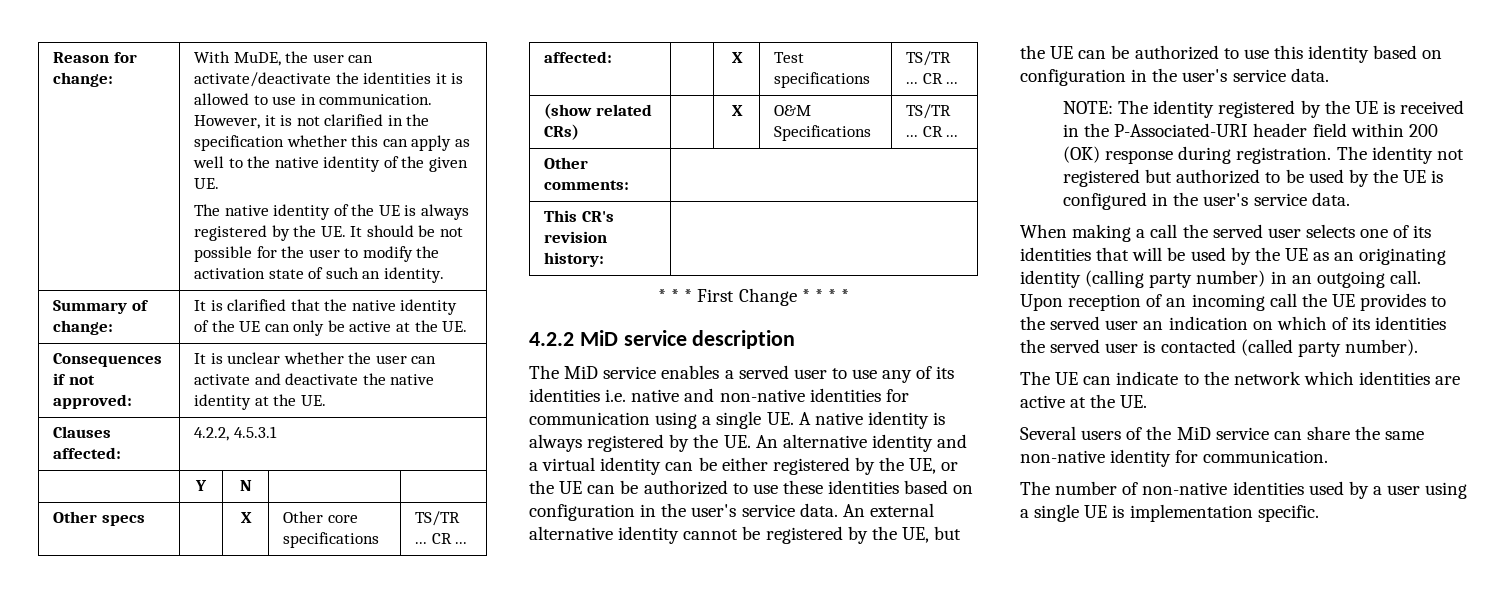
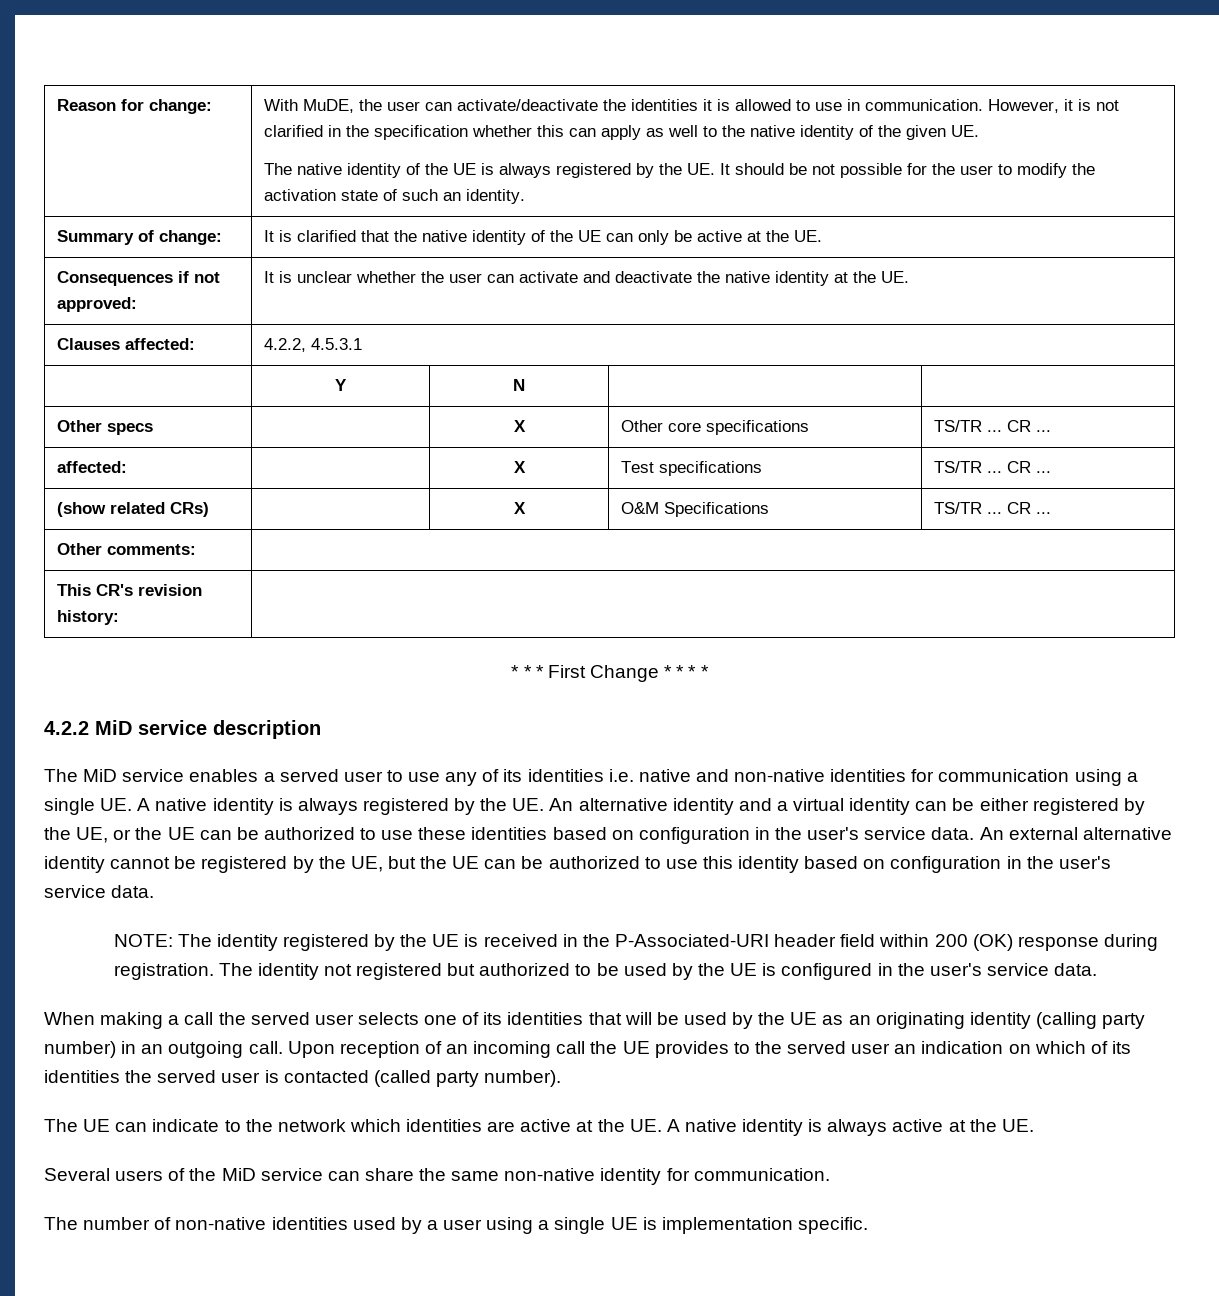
- The UE can indicate to the network which identities are active at the UE.
+ The UE can indicate to the network which identities are active at the UE. A native identity is always active at the UE.

